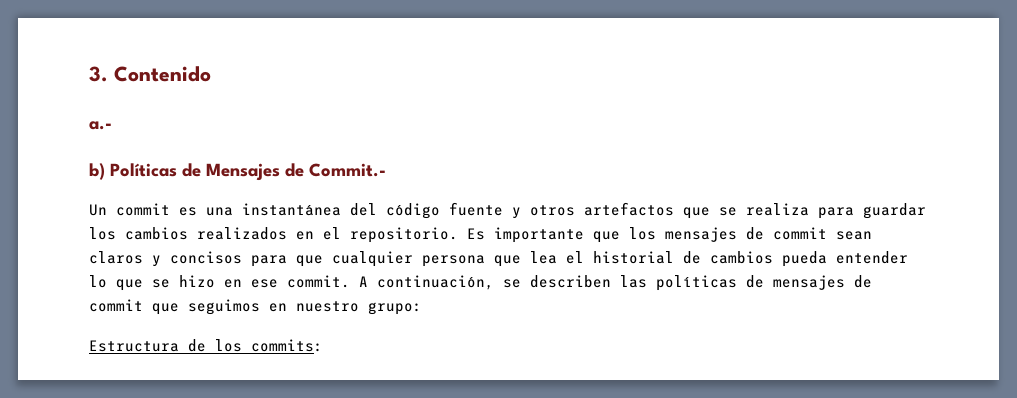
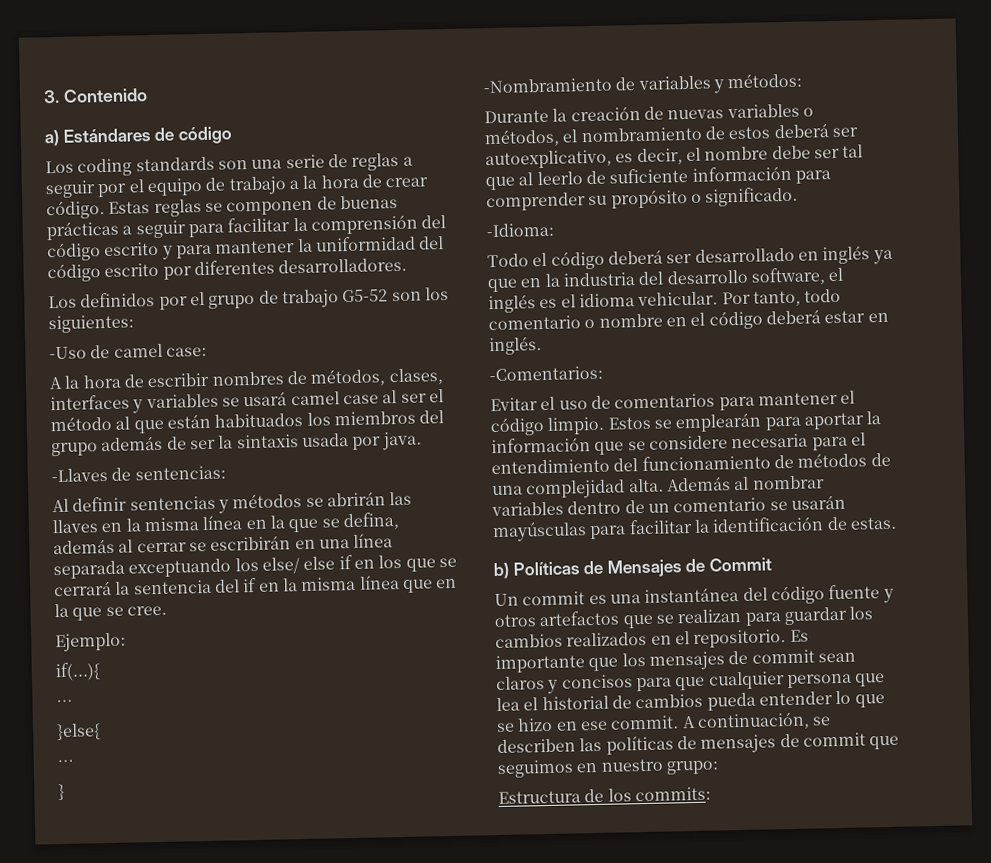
- a.-
+ a) Estándares de código
+ Los coding standards son una serie de reglas a seguir por el equipo de trabajo a la hora de crear código. Estas reglas se componen de buenas prácticas a seguir para facilitar la comprensión del código escrito y para mantener la uniformidad del código escrito por diferentes desarrolladores.
+ Los definidos por el grupo de trabajo G5-52 son los siguientes:
+ -Uso de camel case:
+ A la hora de escribir nombres de métodos, clases, interfaces y variables se usará camel case al ser el método al que están habituados los miembros del grupo además de ser la sintaxis usada por java.
+ -Llaves de sentencias:
+ Al definir sentencias y métodos se abrirán las llaves en la misma línea en la que se defina, además al cerrar se escribirán en una línea separada exceptuando los else/ else if en los que se cerrará la sentencia del if en la misma línea que en la que se cree.
+ Ejemplo:
+ if(...){
+ …
+ }else{
+ …
+ }
+ -Nombramiento de variables y métodos:
+ Durante la creación de nuevas variables o métodos, el nombramiento de estos deberá ser autoexplicativo, es decir, el nombre debe ser tal que al leerlo de suficiente información para comprender su propósito o significado.
+ -Idioma:
+ Todo el código deberá ser desarrollado en inglés ya que en la industria del desarrollo software, el inglés es el idioma vehicular. Por tanto, todo comentario o nombre en el código deberá estar en inglés.
+ -Comentarios:
+ Evitar el uso de comentarios para mantener el código limpio. Estos se emplearán para aportar la información que se considere necesaria para el entendimiento del funcionamiento de métodos de una complejidad alta. Además al nombrar variables dentro de un comentario se usarán mayúsculas para facilitar la identificación de estas.
- b) Políticas de Mensajes de Commit.-
+ b) Políticas de Mensajes de Commit
- Un commit es una instantánea del código fuente y otros artefactos que se realiza para guardar los cambios realizados en el repositorio.
+ Un commit es una instantánea del código fuente y otros artefactos que se realizan para guardar los cambios realizados en el repositorio.

